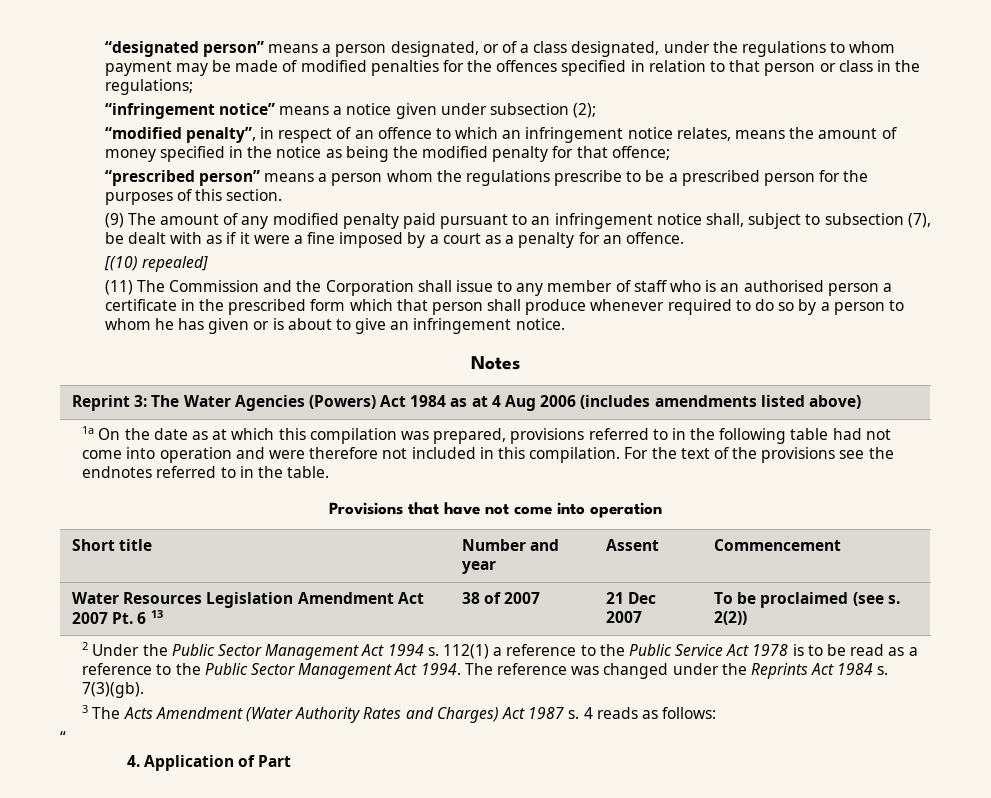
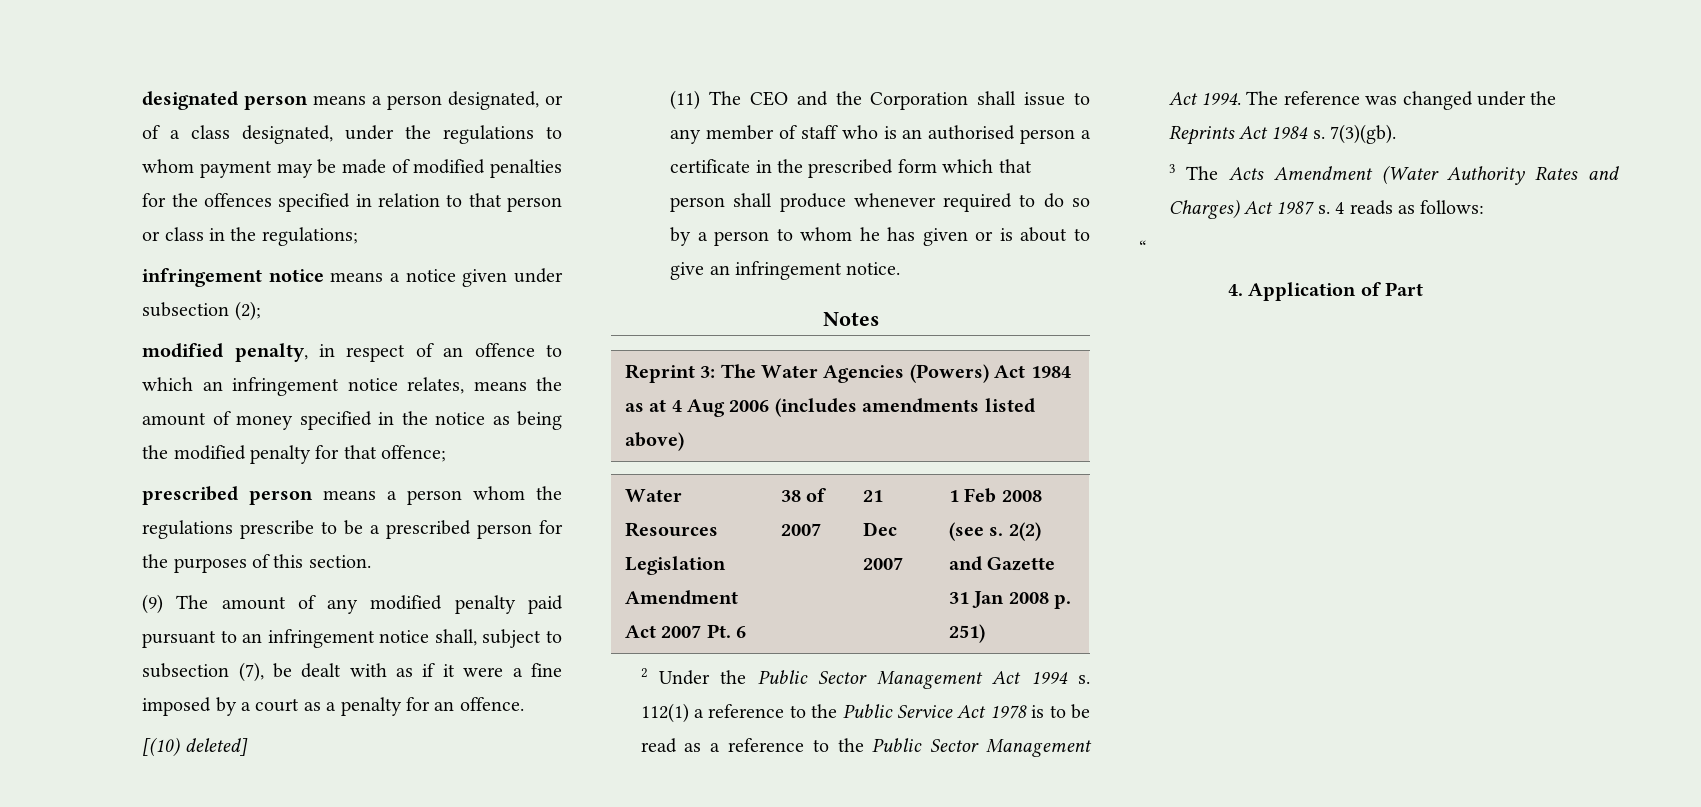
- “designated person” means a person designated, or of a class designated, under the regulations to whom payment may be made of modified penalties for the offences specified in relation to that person or class in the regulations;
+ designated person means a person designated, or of a class designated, under the regulations to whom payment may be made of modified penalties for the offences specified in relation to that person or class in the regulations;
- “infringement notice” means a notice given under subsection (2);
+ infringement notice means a notice given under subsection (2);
- “modified penalty”, in respect of an offence to which an infringement notice relates, means the amount of money specified in the notice as being the modified penalty for that offence;
+ modified penalty, in respect of an offence to which an infringement notice relates, means the amount of money specified in the notice as being the modified penalty for that offence;
- “prescribed person” means a person whom the regulations prescribe to be a prescribed person for the purposes of this section.
+ prescribed person means a person whom the regulations prescribe to be a prescribed person for the purposes of this section.
- [(10) repealed]
+ [(10) deleted]
- (11) The Commission and the Corporation shall issue to any member of staff who is an authorised person a certificate in the prescribed form which that person shall produce whenever required to do so by a person to whom he has given or is about to give an infringement notice.
+ (11) The CEO and the Corporation shall issue to any member of staff who is an authorised person a certificate in the prescribed form which that person shall produce whenever required to do so by a person to whom he has given or is about to give an infringement notice.
- 1a On the date as at which this compilation was prepared, provisions referred to in the following table had not come into operation and were therefore not included in this compilation. For the text of the provisions see the endnotes referred to in the table.
- Provisions that have not come into operation
- Short title | Number and year | Assent | Commencement
- Water Resources Legislation Amendment Act 2007 Pt. 6 13 | 38 of 2007 | 21 Dec 2007 | To be proclaimed (see s. 2(2))
+ Water Resources Legislation Amendment Act 2007 Pt. 6 | 38 of 2007 | 21 Dec 2007 | 1 Feb 2008 (see s. 2(2) and Gazette 31 Jan 2008 p. 251)

